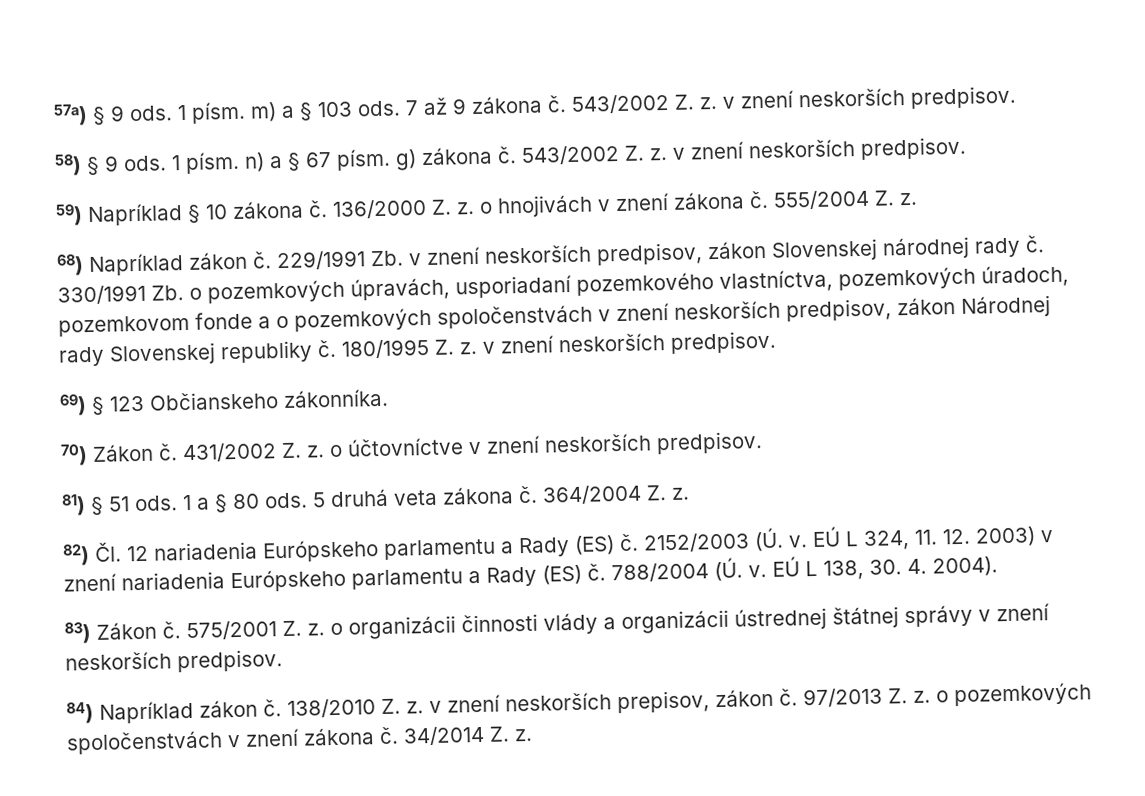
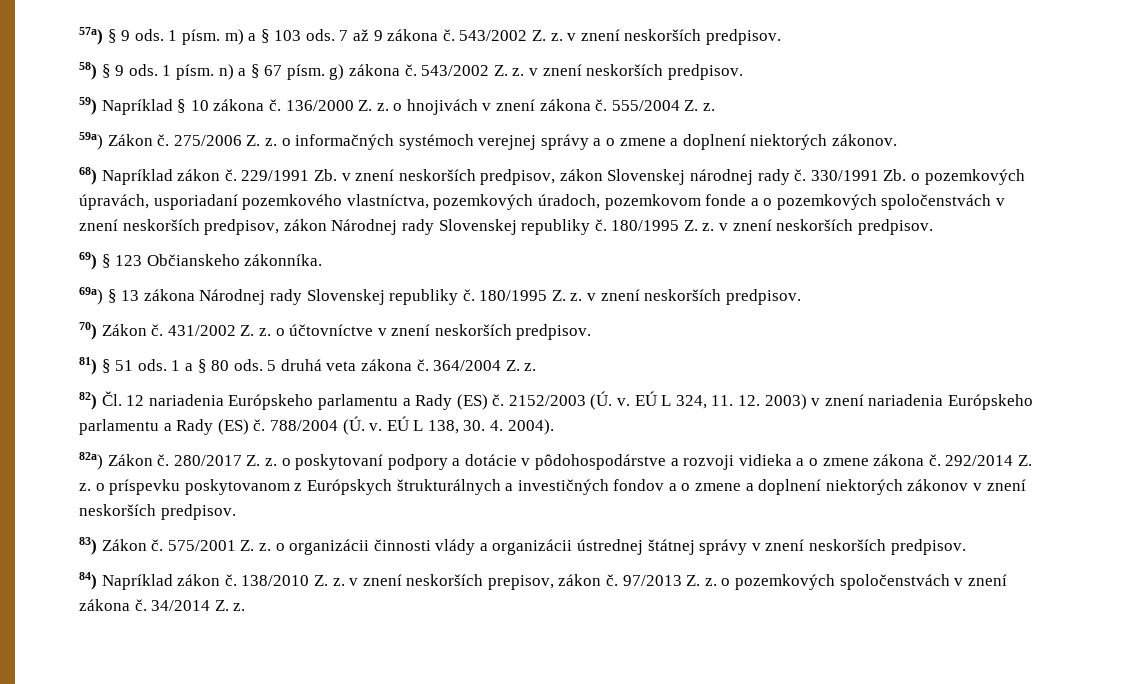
+ 59a) Zákon č. 275/2006 Z. z. o informačných systémoch verejnej správy a o zmene a doplnení niektorých zákonov.
+ 69a) § 13 zákona Národnej rady Slovenskej republiky č. 180/1995 Z. z. v znení neskorších predpisov.
+ 82a) Zákon č. 280/2017 Z. z. o poskytovaní podpory a dotácie v pôdohospodárstve a rozvoji vidieka a o zmene zákona č. 292/2014 Z. z. o príspevku poskytovanom z Európskych štrukturálnych a investičných fondov a o zmene a doplnení niektorých zákonov v znení neskorších predpisov.

